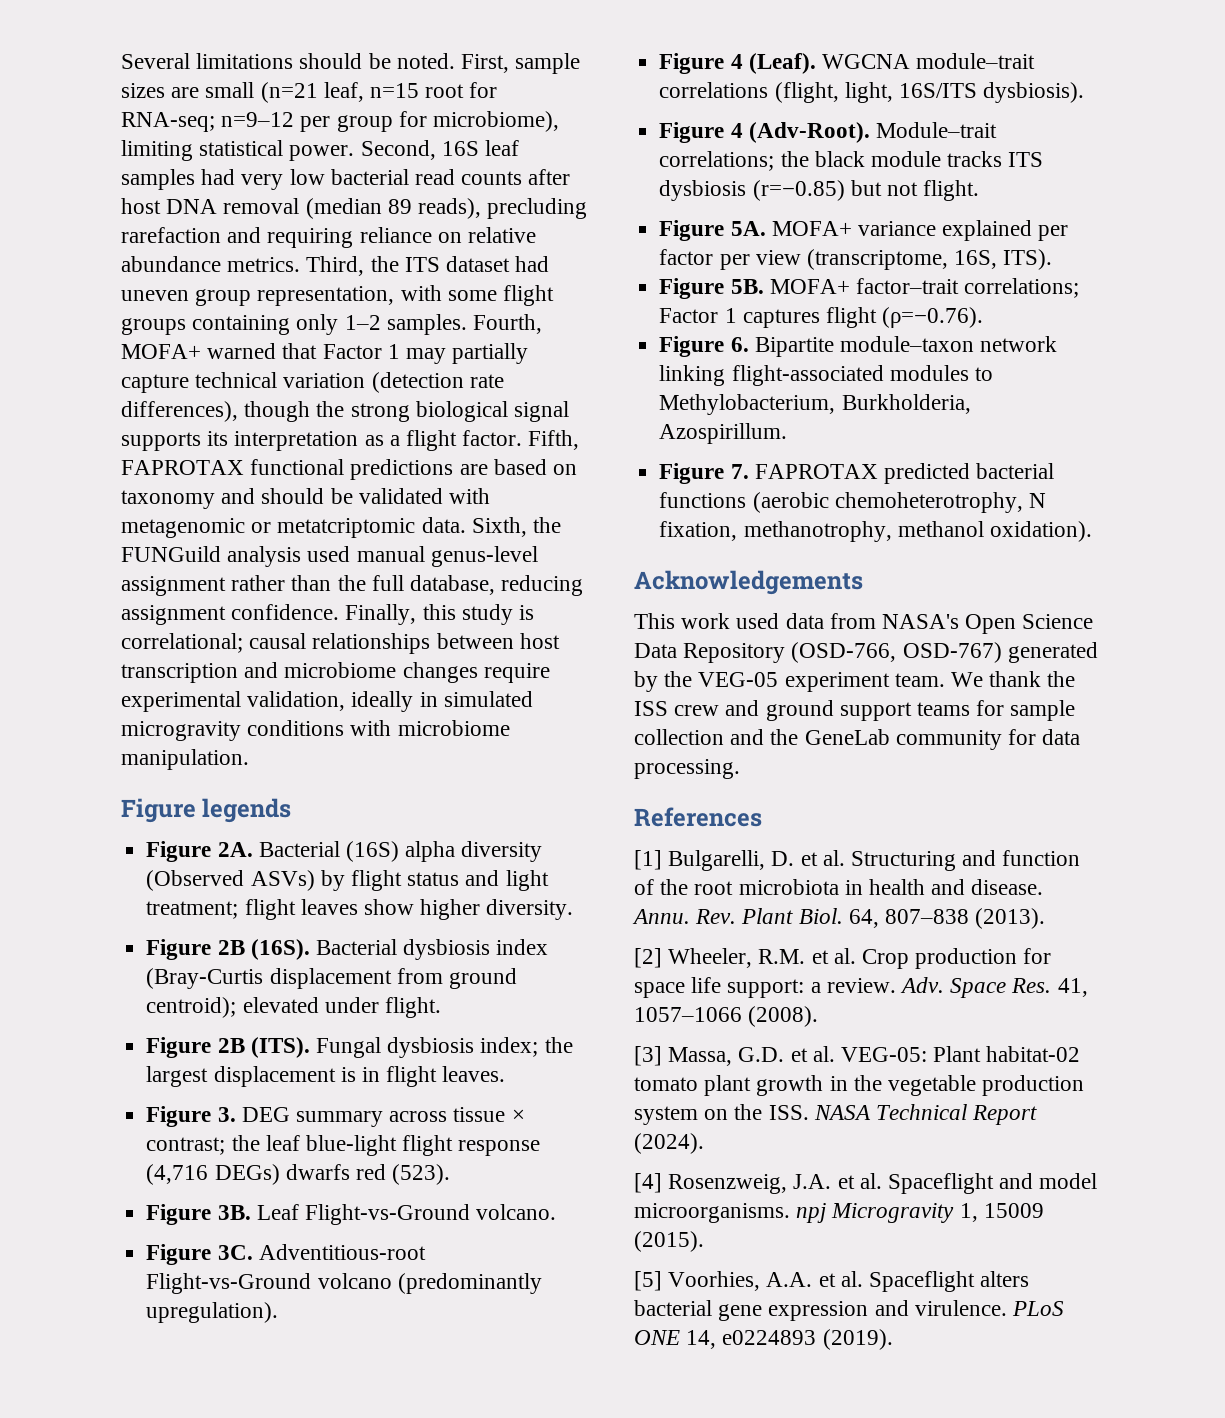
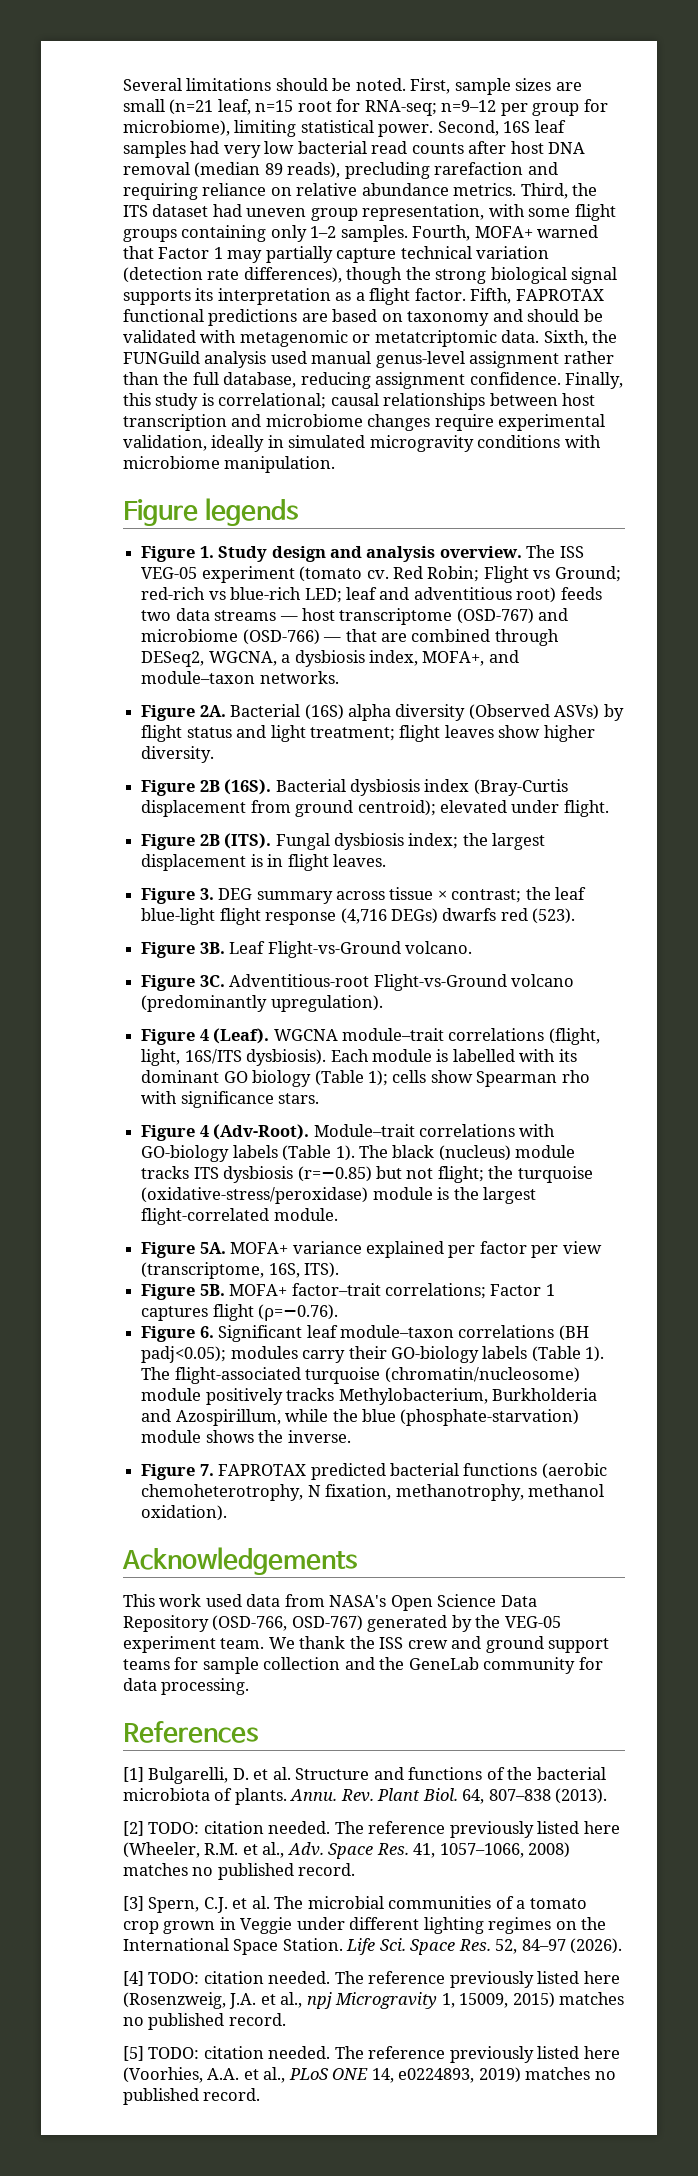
+ Figure 1. Study design and analysis overview. The ISS VEG-05 experiment (tomato cv. Red Robin; Flight vs Ground; red-rich vs blue-rich LED; leaf and adventitious root) feeds two data streams — host transcriptome (OSD-767) and microbiome (OSD-766) — that are combined through DESeq2, WGCNA, a dysbiosis index, MOFA+, and module–taxon networks.
- WGCNA module–trait correlations (flight, light, 16S/ITS dysbiosis).
- Figure 4 (Adv-Root). Module–trait correlations; the black module tracks ITS dysbiosis (r=−0.85) but not flight.
+ WGCNA module–trait correlations (flight, light, 16S/ITS dysbiosis). Each module is labelled with its dominant GO biology (Table 1); cells show Spearman rho with significance stars.
+ Figure 4 (Adv-Root). Module–trait correlations with GO-biology labels (Table 1). The black (nucleus) module tracks ITS dysbiosis (r=−0.85) but not flight; the turquoise (oxidative-stress/peroxidase) module is the largest flight-correlated module.
- Figure 6. Bipartite module–taxon network linking flight-associated modules to Methylobacterium, Burkholderia, Azospirillum.
+ Figure 6. Significant leaf module–taxon correlations (BH padj<0.05); modules carry their GO-biology labels (Table 1). The flight-associated turquoise (chromatin/nucleosome) module positively tracks Methylobacterium, Burkholderia and Azospirillum, while the blue (phosphate-starvation) module shows the inverse.
- [1] Bulgarelli, D. et al. Structuring and function of the root microbiota in health and disease.
+ [1] Bulgarelli, D. et al. Structure and functions of the bacterial microbiota of plants.
- [2] Wheeler, R.M. et al. Crop production for space life support: a review. Adv. Space Res. 41, 1057–1066 (2008).
- [3] Massa, G.D. et al. VEG-05: Plant habitat-02 tomato plant growth in the vegetable production system on the ISS. NASA Technical Report (2024).
- [4] Rosenzweig, J.A. et al. Spaceflight and model microorganisms. npj Microgravity 1, 15009 (2015).
- [5] Voorhies, A.A. et al. Spaceflight alters bacterial gene expression and virulence. PLoS ONE 14, e0224893 (2019).
+ [2] TODO: citation needed. The reference previously listed here (Wheeler, R.M. et al., Adv. Space Res. 41, 1057–1066, 2008) matches no published record.
+ [3] Spern, C.J. et al. The microbial communities of a tomato crop grown in Veggie under different lighting regimes on the International Space Station. Life Sci. Space Res. 52, 84–97 (2026).
+ [4] TODO: citation needed. The reference previously listed here (Rosenzweig, J.A. et al., npj Microgravity 1, 15009, 2015) matches no published record.
+ [5] TODO: citation needed. The reference previously listed here (Voorhies, A.A. et al., PLoS ONE 14, e0224893, 2019) matches no published record.

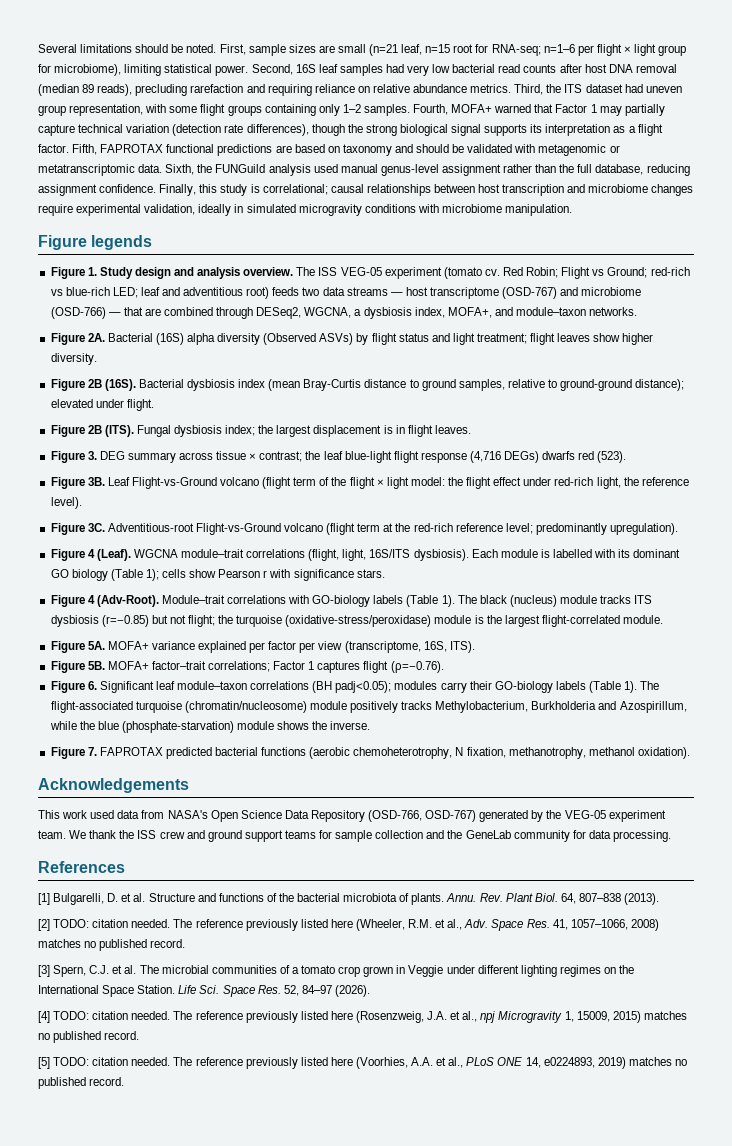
- First, sample sizes are small (n=21 leaf, n=15 root for RNA-seq; n=9–12 per group for microbiome), limiting statistical power.
+ First, sample sizes are small (n=21 leaf, n=15 root for RNA-seq; n=1–6 per flight × light group for microbiome), limiting statistical power.
- Fifth, FAPROTAX functional predictions are based on taxonomy and should be validated with metagenomic or metatcriptomic data.
+ Fifth, FAPROTAX functional predictions are based on taxonomy and should be validated with metagenomic or metatranscriptomic data.
- Bacterial dysbiosis index (Bray-Curtis displacement from ground centroid); elevated under flight.
+ Bacterial dysbiosis index (mean Bray-Curtis distance to ground samples, relative to ground-ground distance); elevated under flight.
- Leaf Flight-vs-Ground volcano.
+ Leaf Flight-vs-Ground volcano (flight term of the flight × light model: the flight effect under red-rich light, the reference level).
- Adventitious-root Flight-vs-Ground volcano (predominantly upregulation).
+ Adventitious-root Flight-vs-Ground volcano (flight term at the red-rich reference level; predominantly upregulation).
- Each module is labelled with its dominant GO biology (Table 1); cells show Spearman rho with significance stars.
+ Each module is labelled with its dominant GO biology (Table 1); cells show Pearson r with significance stars.

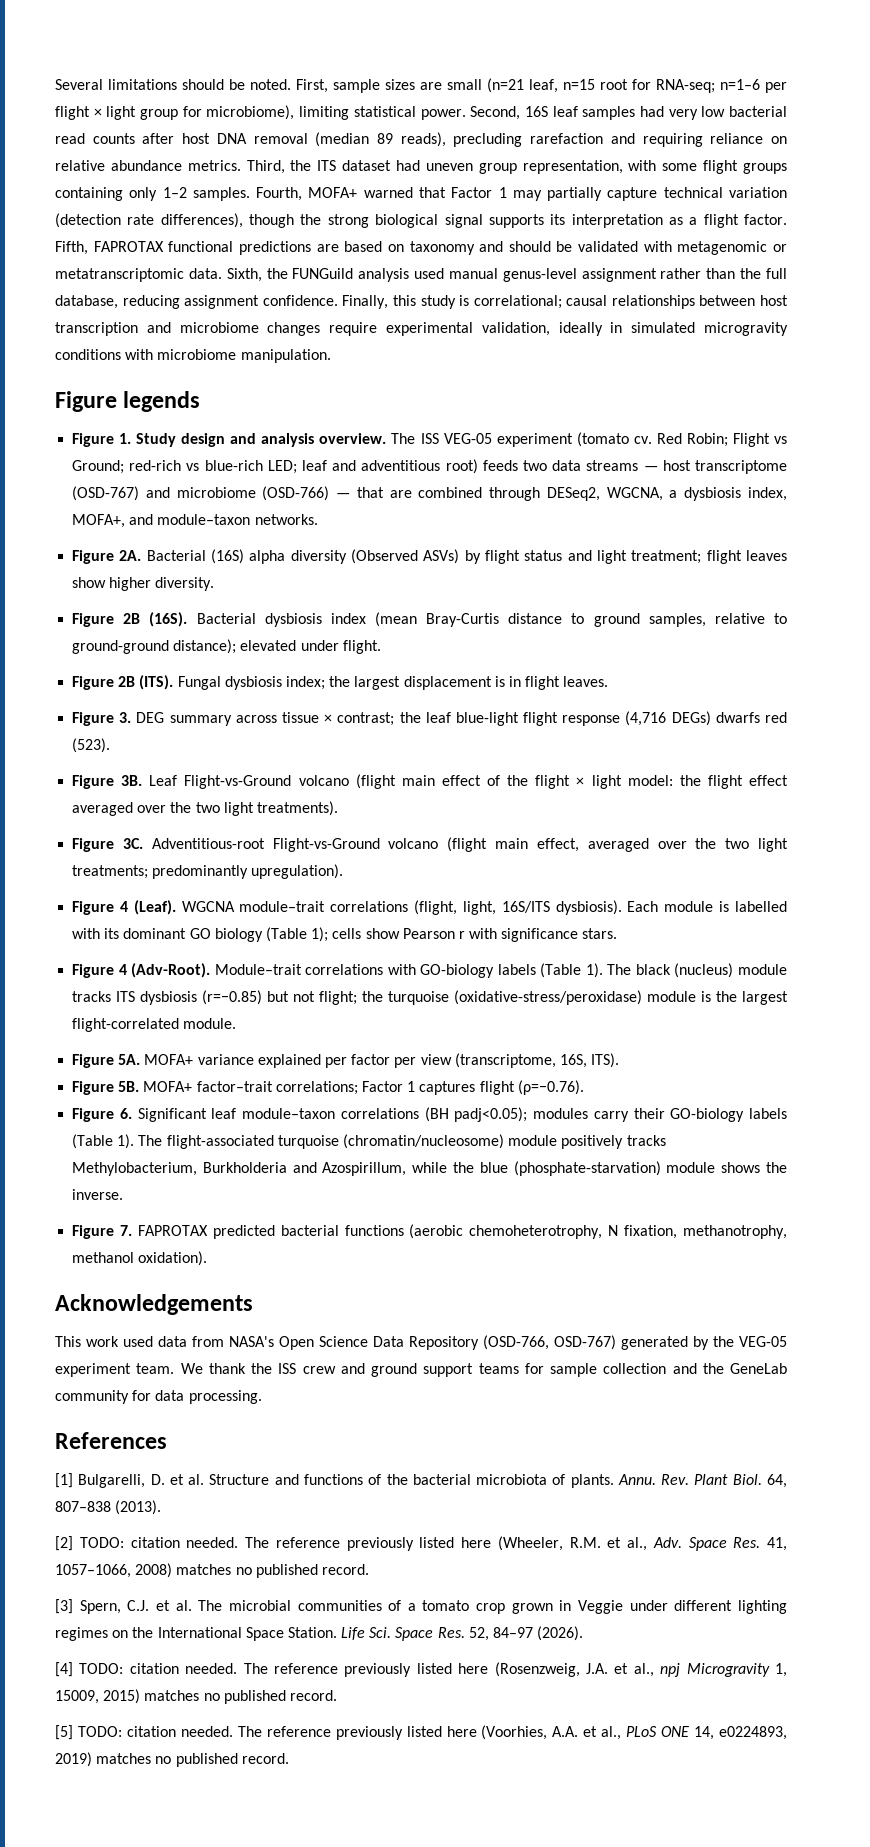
- Leaf Flight-vs-Ground volcano (flight term of the flight × light model: the flight effect under red-rich light, the reference level).
+ Leaf Flight-vs-Ground volcano (flight main effect of the flight × light model: the flight effect averaged over the two light treatments).
- Adventitious-root Flight-vs-Ground volcano (flight term at the red-rich reference level; predominantly upregulation).
+ Adventitious-root Flight-vs-Ground volcano (flight main effect, averaged over the two light treatments; predominantly upregulation).

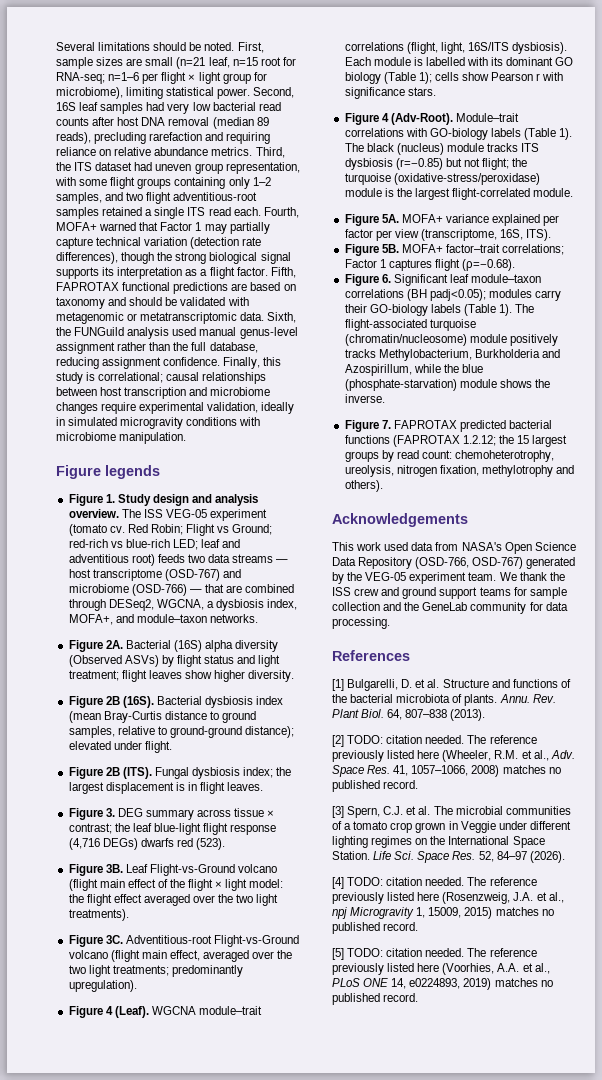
- Third, the ITS dataset had uneven group representation, with some flight groups containing only 1–2 samples.
+ Third, the ITS dataset had uneven group representation, with some flight groups containing only 1–2 samples, and two flight adventitious-root samples retained a single ITS read each.
- MOFA+ factor–trait correlations; Factor 1 captures flight (ρ=−0.76).
+ MOFA+ factor–trait correlations; Factor 1 captures flight (ρ=−0.68).
- Figure 7. FAPROTAX predicted bacterial functions (aerobic chemoheterotrophy, N fixation, methanotrophy, methanol oxidation).
+ Figure 7. FAPROTAX predicted bacterial functions (FAPROTAX 1.2.12; the 15 largest groups by read count: chemoheterotrophy, ureolysis, nitrogen fixation, methylotrophy and others).

